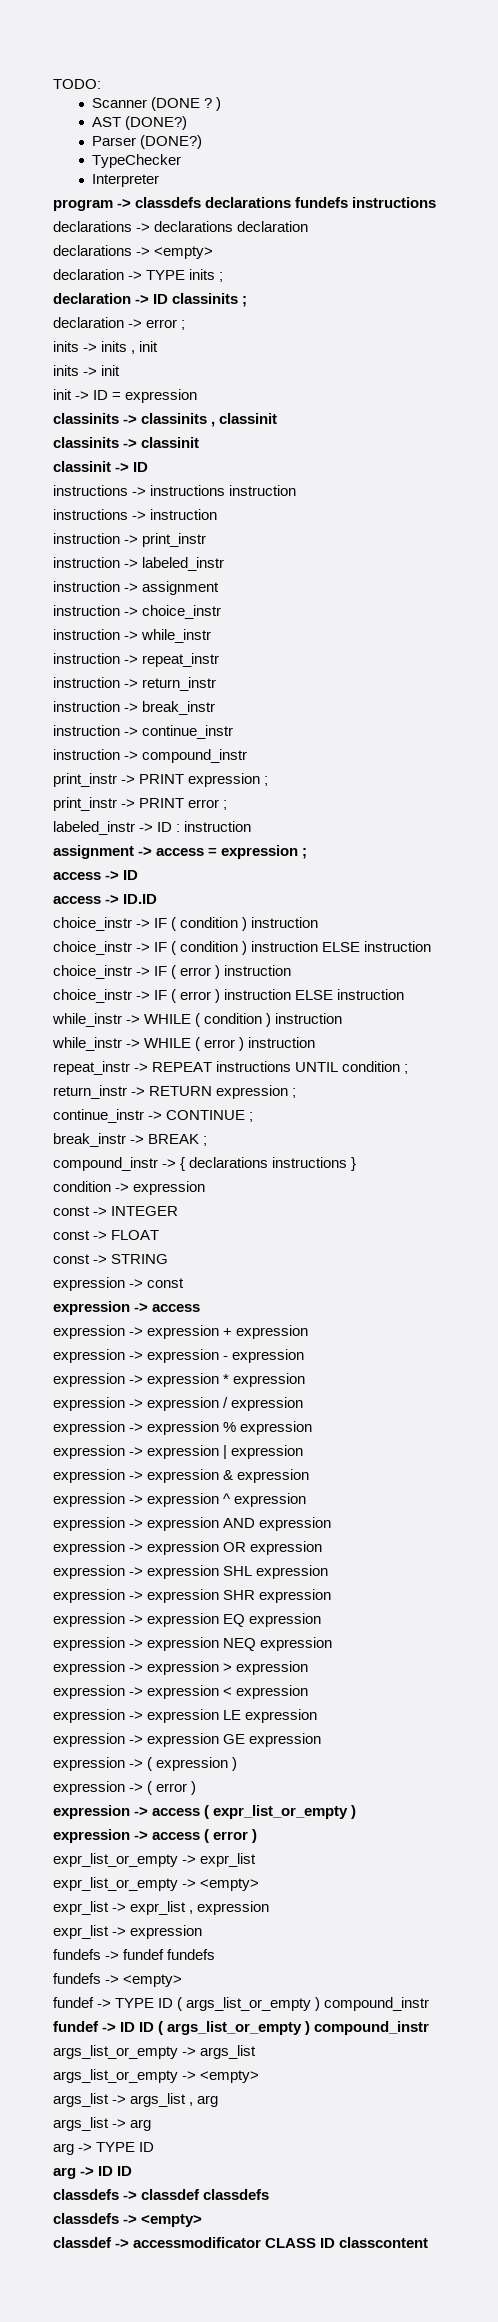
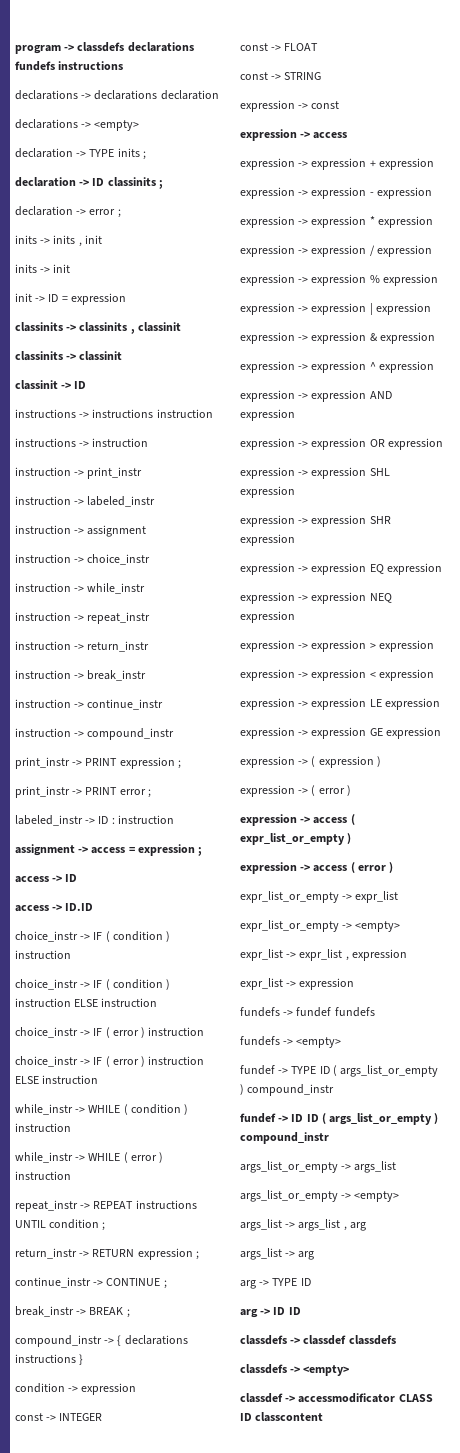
- TODO:
- Scanner (DONE ? )
- AST (DONE?)
- Parser (DONE?)
- TypeChecker
- Interpreter

